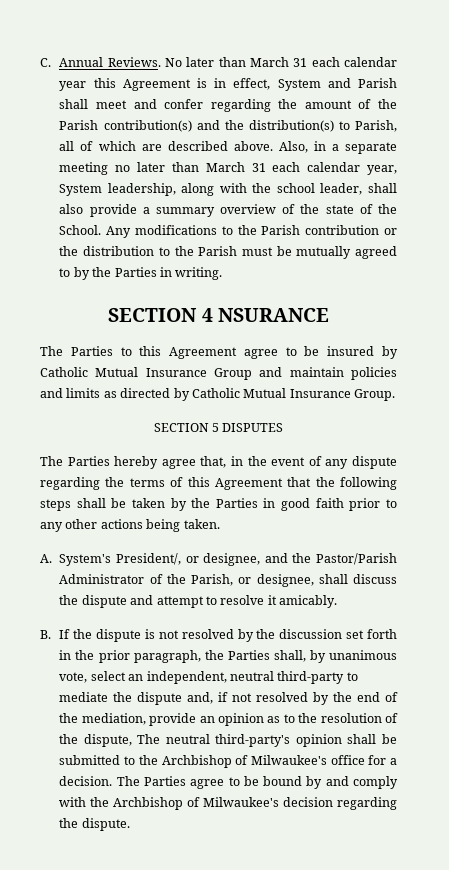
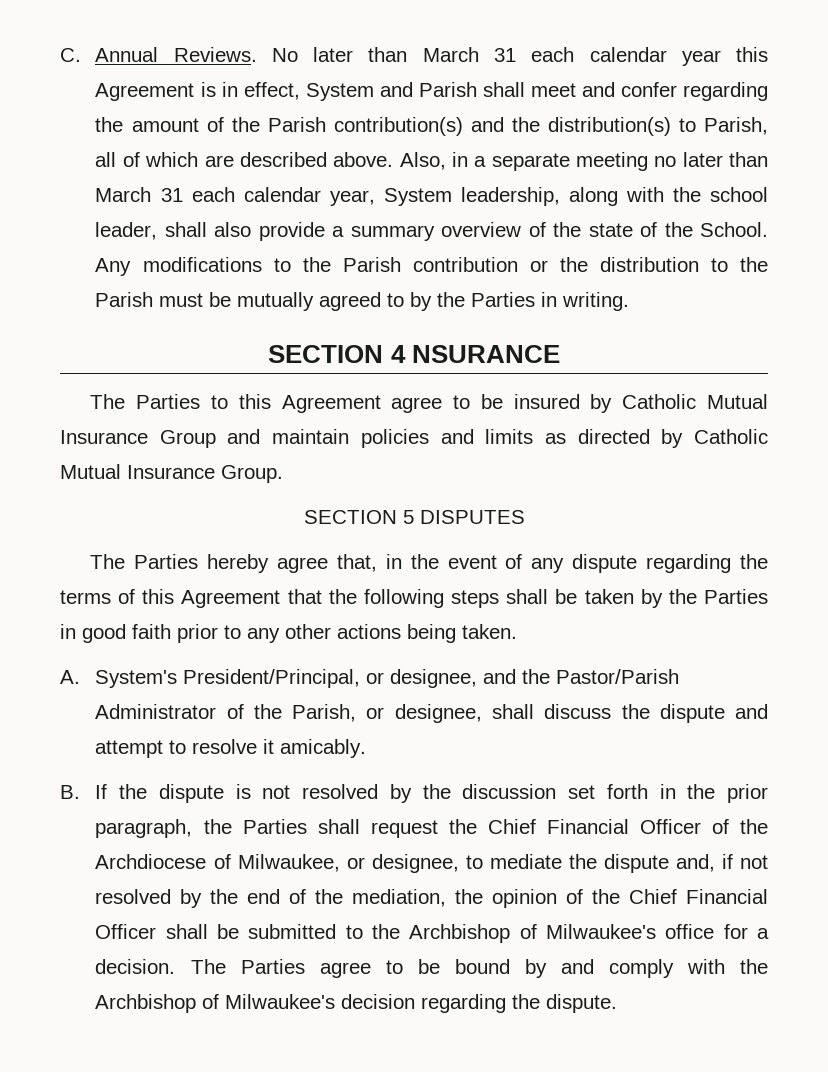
- A. System's President/, or designee, and the Pastor/Parish Administrator of the Parish, or designee, shall discuss the dispute and attempt to resolve it amicably.
+ A. System's President/Principal, or designee, and the Pastor/Parish Administrator of the Parish, or designee, shall discuss the dispute and attempt to resolve it amicably.
- B. If the dispute is not resolved by the discussion set forth in the prior paragraph, the Parties shall, by unanimous vote, select an independent, neutral third-party to mediate the dispute and, if not resolved by the end of the mediation, provide an opinion as to the resolution of the dispute, The neutral third-party's opinion shall be submitted to the Archbishop of Milwaukee's office for a decision.
+ B. If the dispute is not resolved by the discussion set forth in the prior paragraph, the Parties shall request the Chief Financial Officer of the Archdiocese of Milwaukee, or designee, to mediate the dispute and, if not resolved by the end of the mediation, the opinion of the Chief Financial Officer shall be submitted to the Archbishop of Milwaukee's office for a decision.

